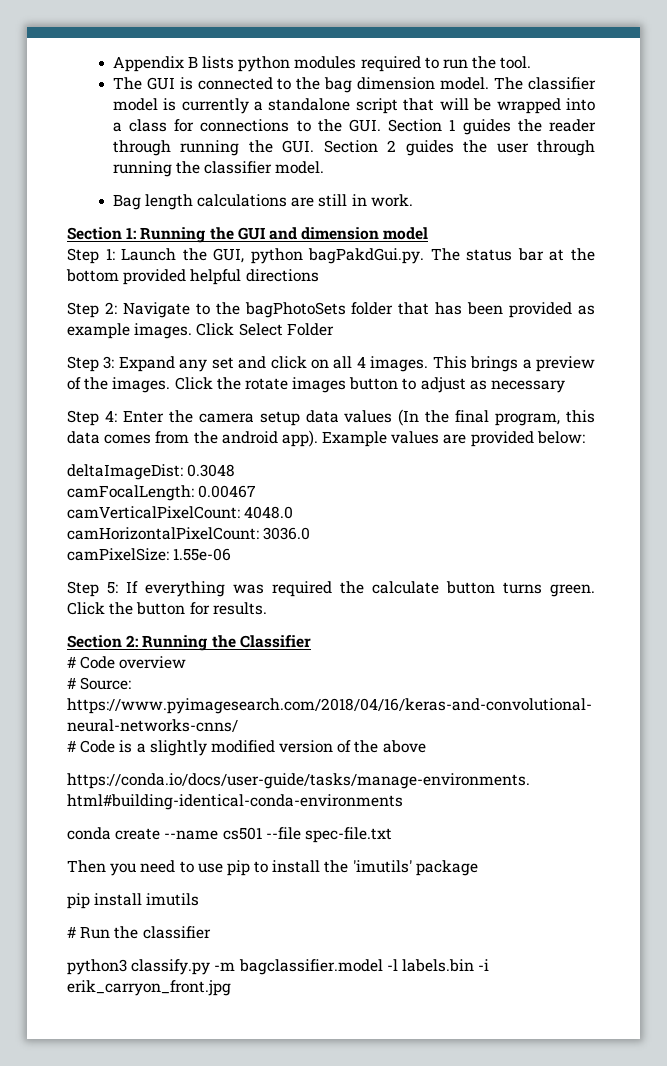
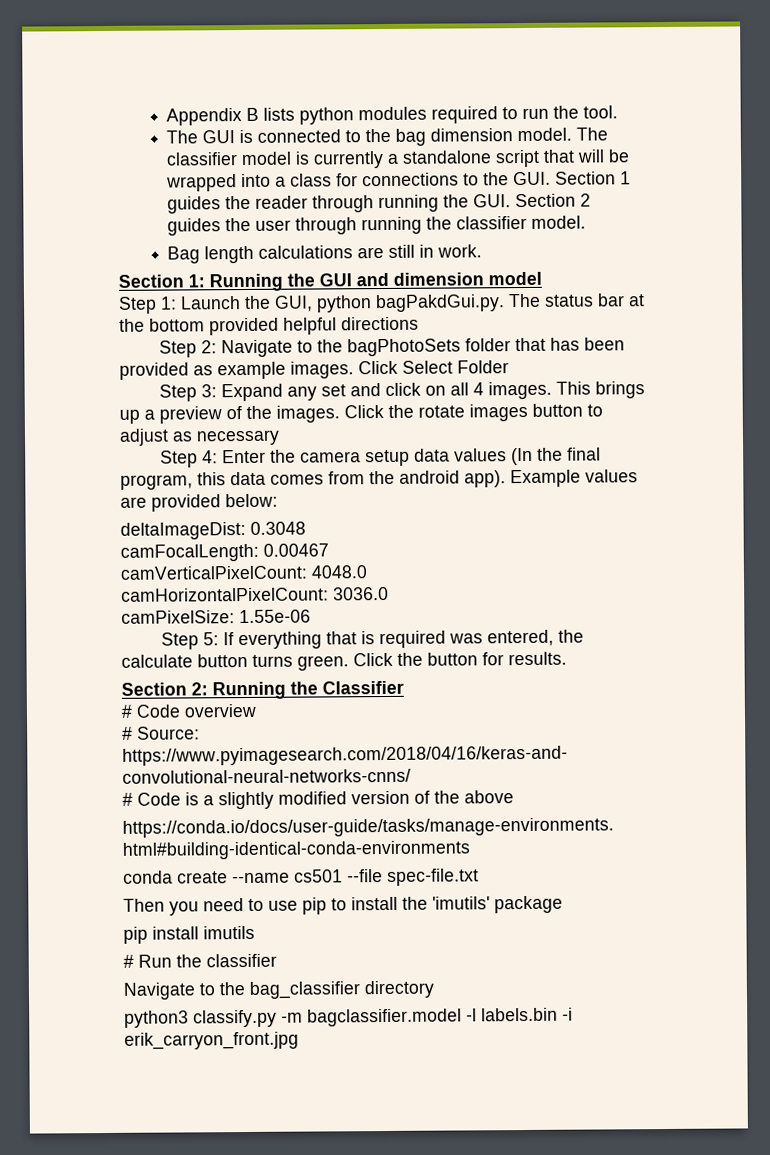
- This brings a preview of the images.
+ This brings up a preview of the images.
- Step 5: If everything was required the calculate button turns green.
+ Step 5: If everything that is required was entered, the calculate button turns green.
+ Navigate to the bag_classifier directory

